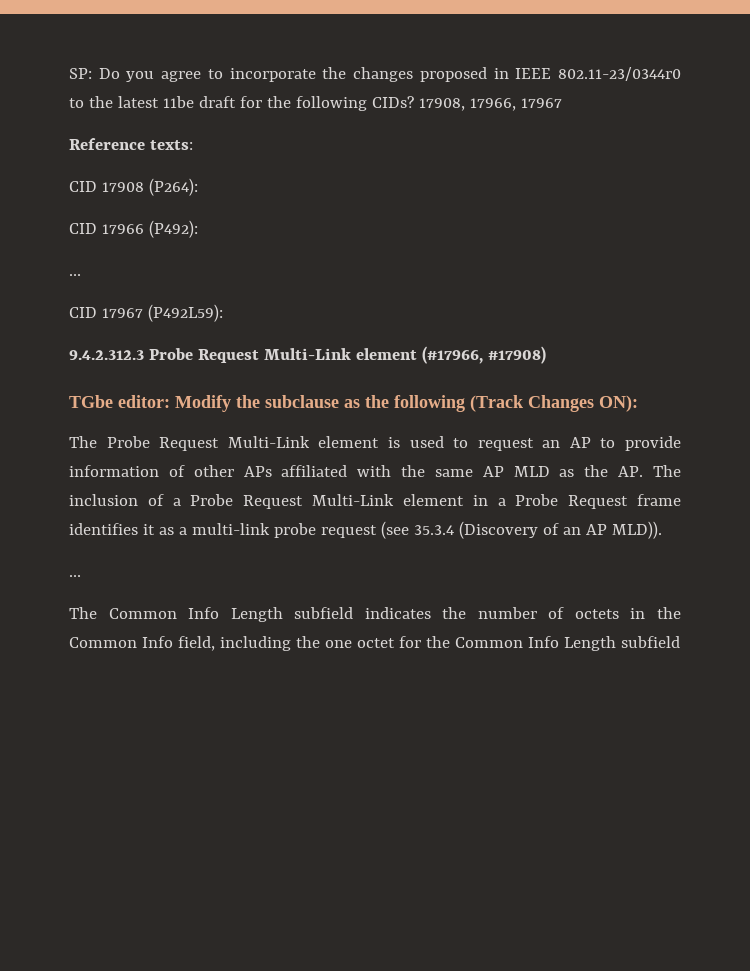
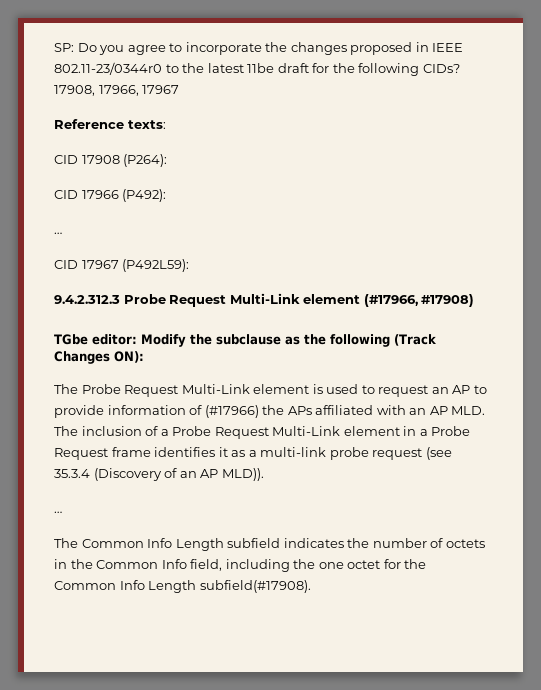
- The Probe Request Multi-Link element is used to request an AP to provide information of other APs affiliated with the same AP MLD as the AP. The inclusion of a Probe Request Multi-Link element in a Probe Request frame identifies it as a multi-link probe request (see 35.3.4 (Discovery of an AP MLD)).
+ The Probe Request Multi-Link element is used to request an AP to provide information of (#17966) the APs affiliated with an AP MLD. The inclusion of a Probe Request Multi-Link element in a Probe Request frame identifies it as a multi-link probe request (see 35.3.4 (Discovery of an AP MLD)).
- The Common Info Length subfield indicates the number of octets in the Common Info field, including the one octet for the Common Info Length subfield
+ The Common Info Length subfield indicates the number of octets in the Common Info field, including the one octet for the Common Info Length subfield(#17908).

